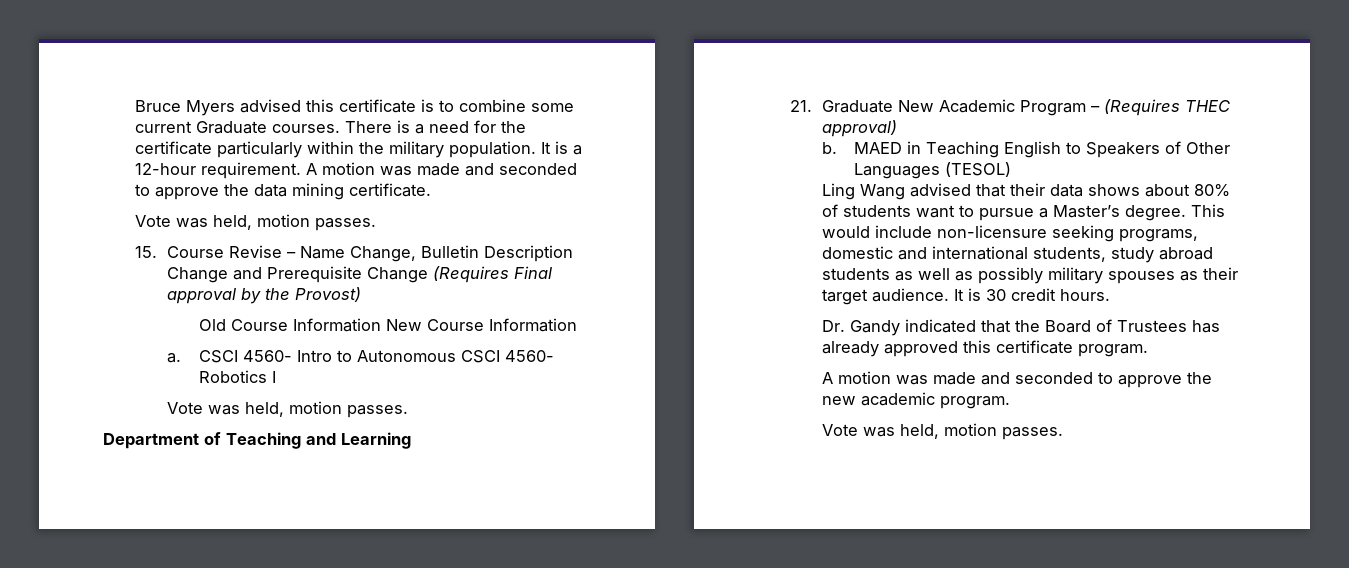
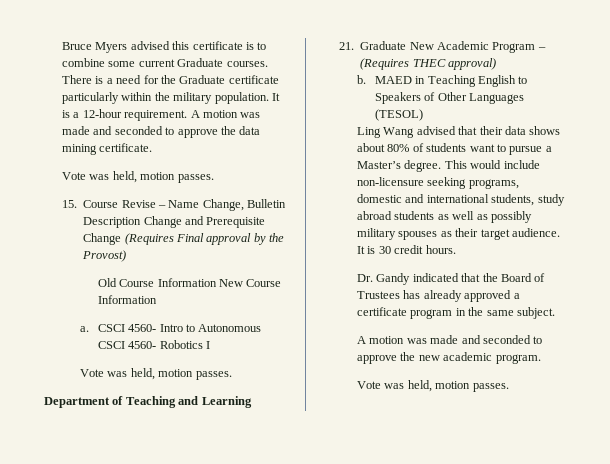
- There is a need for the certificate particularly within the military population.
+ There is a need for the Graduate certificate particularly within the military population.
- Dr. Gandy indicated that the Board of Trustees has already approved this certificate program.
+ Dr. Gandy indicated that the Board of Trustees has already approved a certificate program in the same subject.

